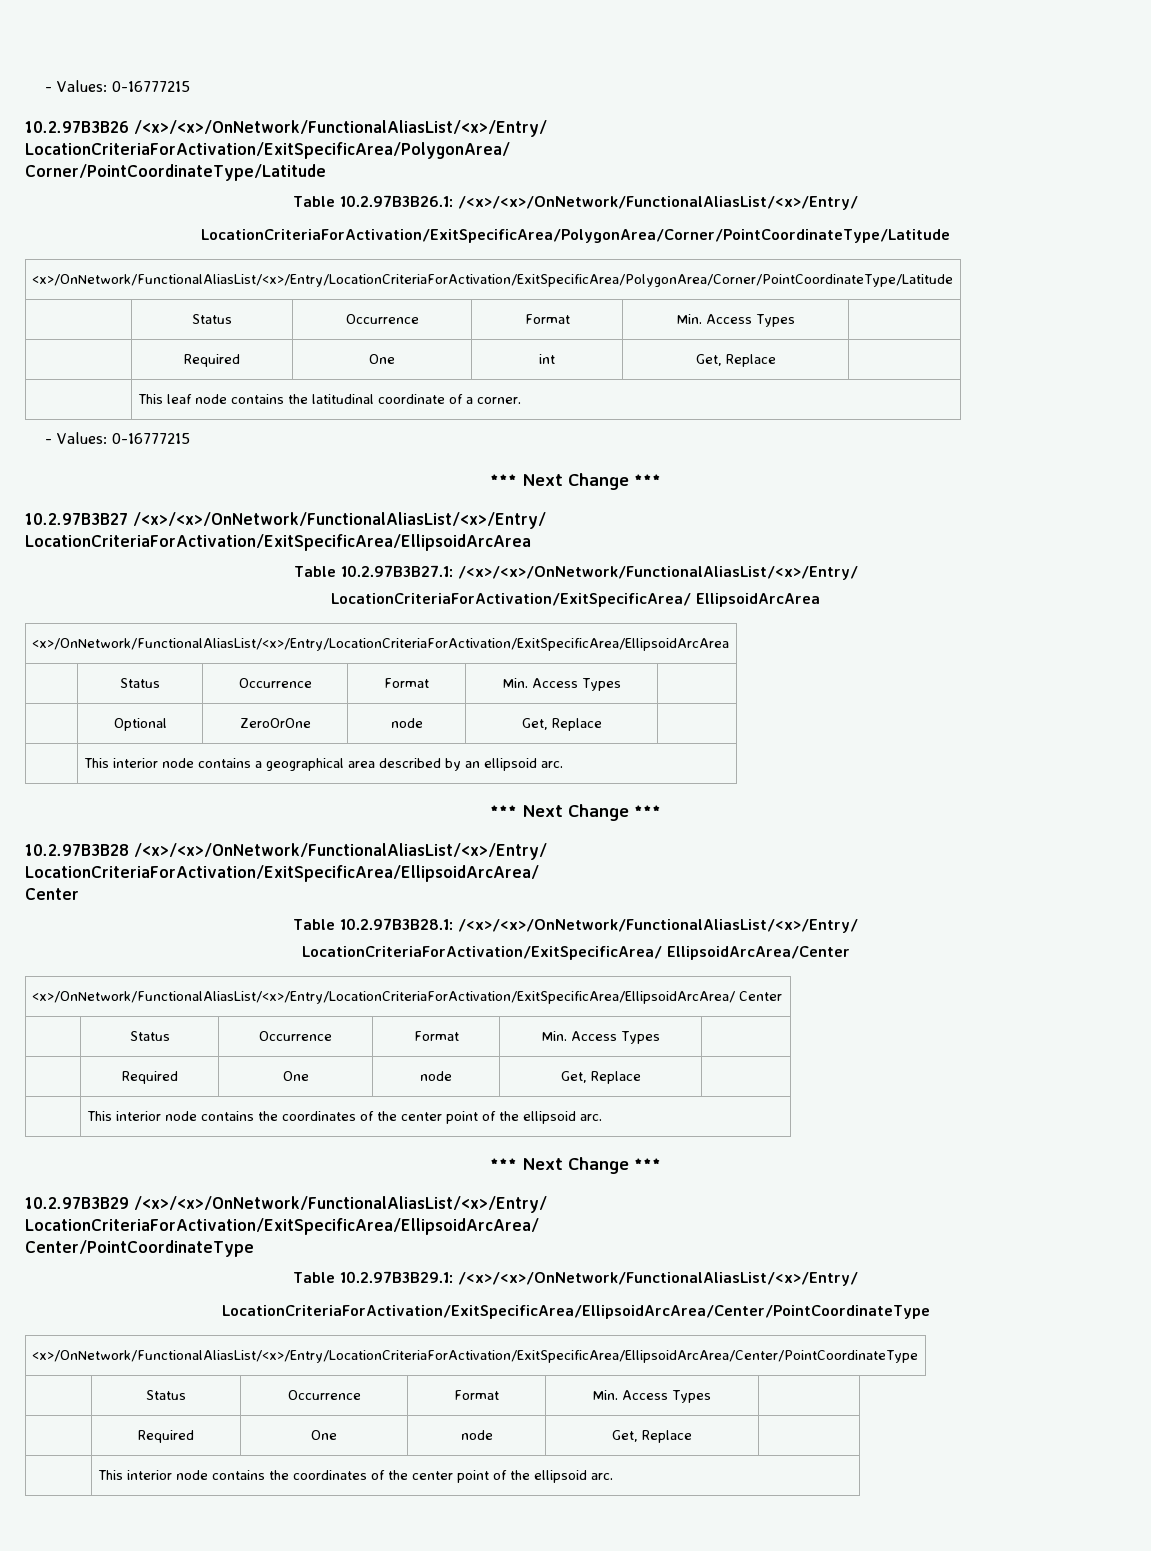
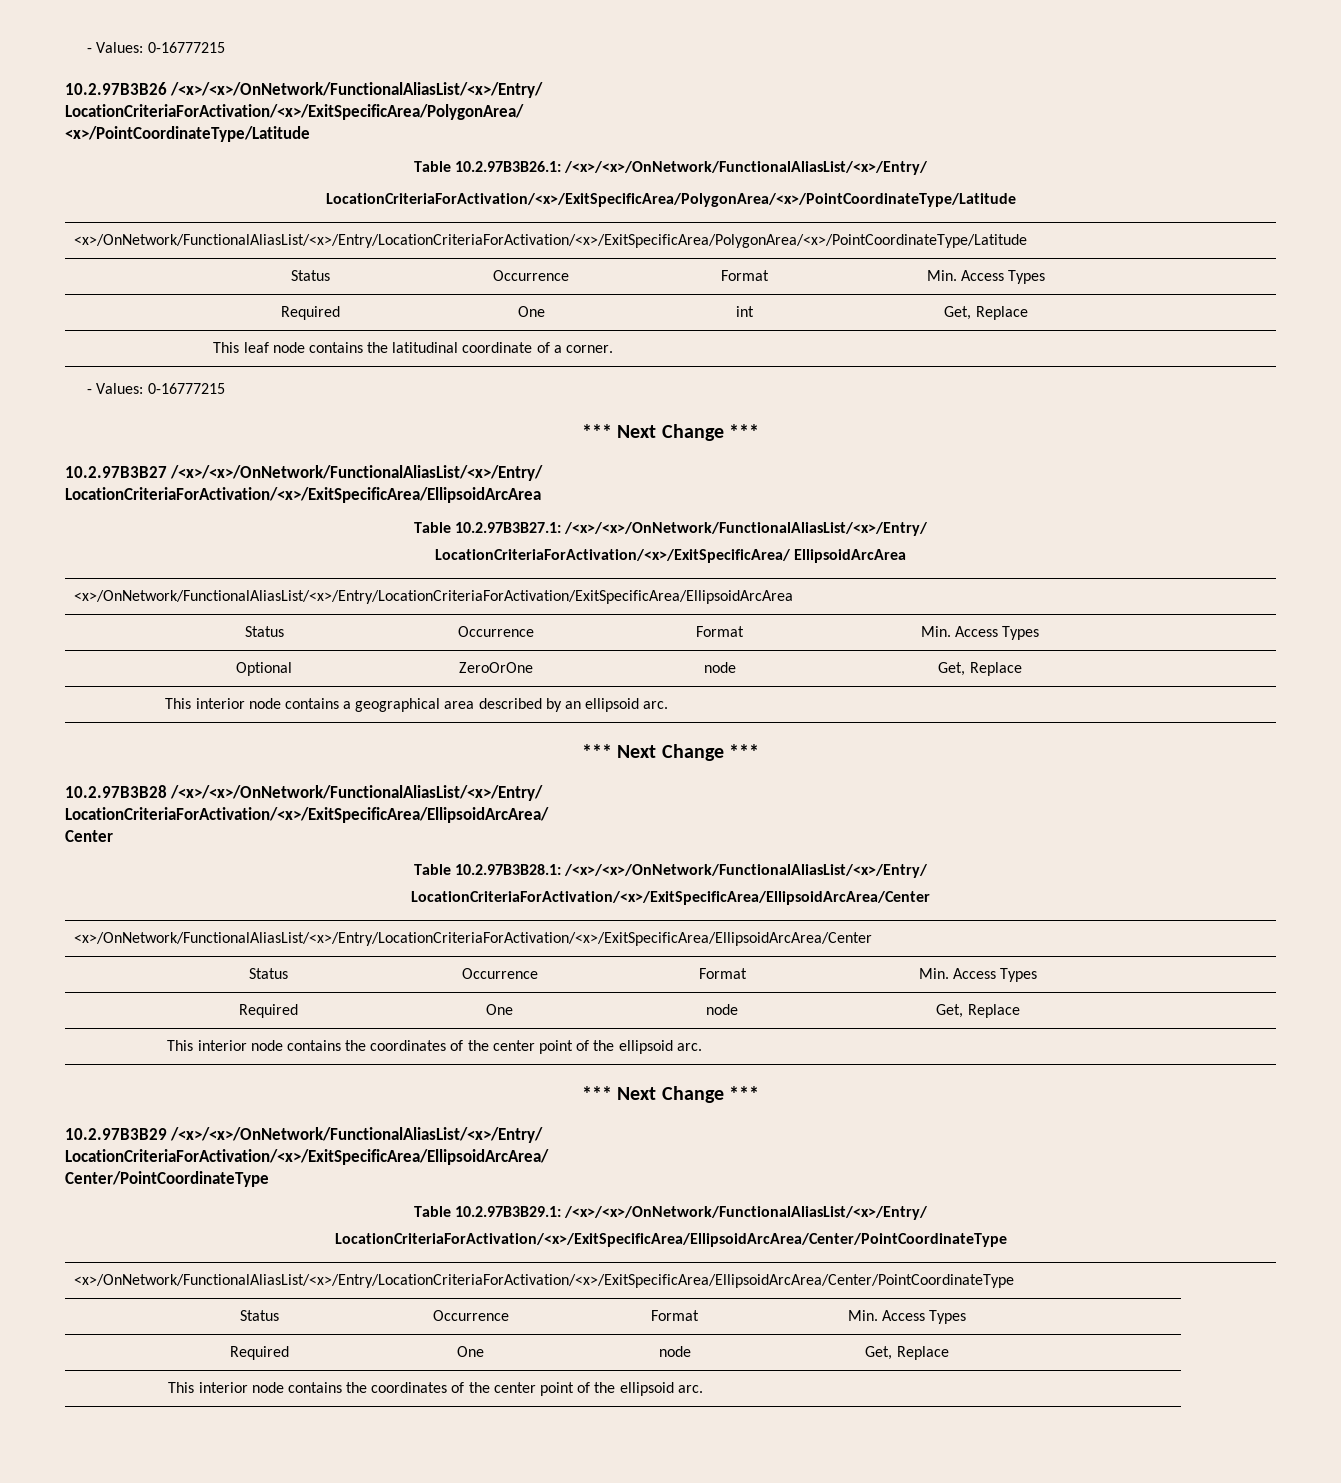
- LocationCriteriaForActivation/ExitSpecificArea/PolygonArea/
- Corner/PointCoordinateType/Latitude
+ LocationCriteriaForActivation/<x>/ExitSpecificArea/PolygonArea/
+ <x>/PointCoordinateType/Latitude
- LocationCriteriaForActivation/ExitSpecificArea/PolygonArea/Corner/PointCoordinateType/Latitude
- <x>/OnNetwork/FunctionalAliasList/<x>/Entry/LocationCriteriaForActivation/ExitSpecificArea/PolygonArea/Corner/PointCoordinateType/Latitude
+ LocationCriteriaForActivation/<x>/ExitSpecificArea/PolygonArea/<x>/PointCoordinateType/Latitude
+ <x>/OnNetwork/FunctionalAliasList/<x>/Entry/LocationCriteriaForActivation/<x>/ExitSpecificArea/PolygonArea/<x>/PointCoordinateType/Latitude
- LocationCriteriaForActivation/ExitSpecificArea/EllipsoidArcArea
+ LocationCriteriaForActivation/<x>/ExitSpecificArea/EllipsoidArcArea
- LocationCriteriaForActivation/ExitSpecificArea/ EllipsoidArcArea
+ LocationCriteriaForActivation/<x>/ExitSpecificArea/ EllipsoidArcArea
  10.2.97B3B28 /<x>/<x>/OnNetwork/FunctionalAliasList/<x>/Entry/
- LocationCriteriaForActivation/ExitSpecificArea/EllipsoidArcArea/
+ LocationCriteriaForActivation/<x>/ExitSpecificArea/EllipsoidArcArea/
- LocationCriteriaForActivation/ExitSpecificArea/ EllipsoidArcArea/Center
- <x>/OnNetwork/FunctionalAliasList/<x>/Entry/LocationCriteriaForActivation/ExitSpecificArea/EllipsoidArcArea/ Center
+ LocationCriteriaForActivation/<x>/ExitSpecificArea/EllipsoidArcArea/Center
+ <x>/OnNetwork/FunctionalAliasList/<x>/Entry/LocationCriteriaForActivation/<x>/ExitSpecificArea/EllipsoidArcArea/Center
  10.2.97B3B29 /<x>/<x>/OnNetwork/FunctionalAliasList/<x>/Entry/
- LocationCriteriaForActivation/ExitSpecificArea/EllipsoidArcArea/
+ LocationCriteriaForActivation/<x>/ExitSpecificArea/EllipsoidArcArea/
- LocationCriteriaForActivation/ExitSpecificArea/EllipsoidArcArea/Center/PointCoordinateType
- <x>/OnNetwork/FunctionalAliasList/<x>/Entry/LocationCriteriaForActivation/ExitSpecificArea/EllipsoidArcArea/Center/PointCoordinateType
+ LocationCriteriaForActivation/<x>/ExitSpecificArea/EllipsoidArcArea/Center/PointCoordinateType
+ <x>/OnNetwork/FunctionalAliasList/<x>/Entry/LocationCriteriaForActivation/<x>/ExitSpecificArea/EllipsoidArcArea/Center/PointCoordinateType

